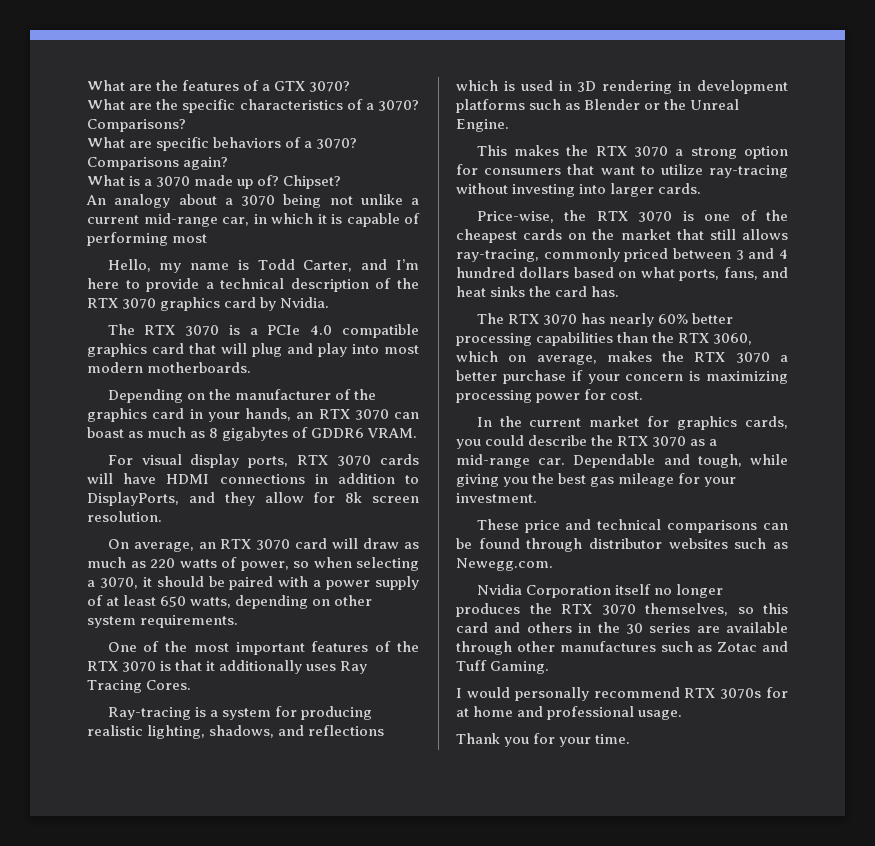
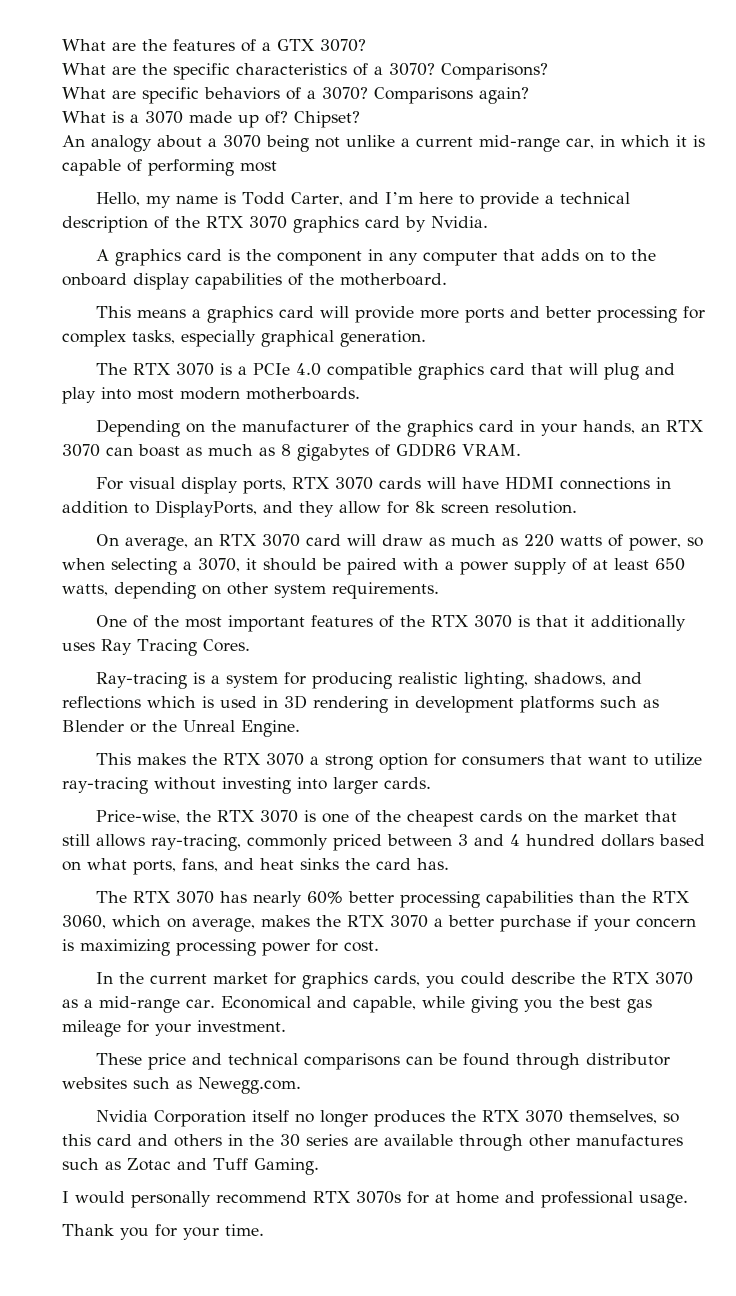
+ A graphics card is the component in any computer that adds on to the onboard display capabilities of the motherboard.
+ This means a graphics card will provide more ports and better processing for complex tasks, especially graphical generation.
- Dependable and tough, while giving you the best gas mileage for your investment.
+ Economical and capable, while giving you the best gas mileage for your investment.

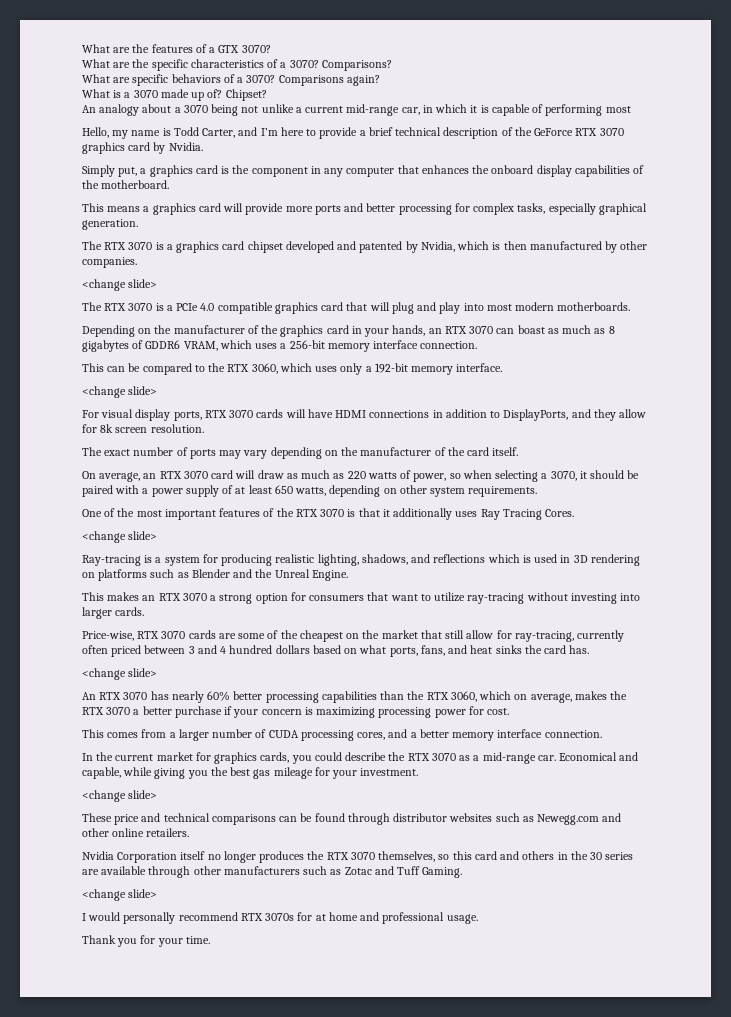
- Hello, my name is Todd Carter, and I’m here to provide a technical description of the RTX 3070 graphics card by Nvidia.
+ Hello, my name is Todd Carter, and I’m here to provide a brief technical description of the GeForce RTX 3070 graphics card by Nvidia.
- A graphics card is the component in any computer that adds on to the onboard display capabilities of the motherboard.
+ Simply put, a graphics card is the component in any computer that enhances the onboard display capabilities of the motherboard.
+ The RTX 3070 is a graphics card chipset developed and patented by Nvidia, which is then manufactured by other companies.
+ <change slide>
- Depending on the manufacturer of the graphics card in your hands, an RTX 3070 can boast as much as 8 gigabytes of GDDR6 VRAM.
+ Depending on the manufacturer of the graphics card in your hands, an RTX 3070 can boast as much as 8 gigabytes of GDDR6 VRAM, which uses a 256-bit memory interface connection.
+ This can be compared to the RTX 3060, which uses only a 192-bit memory interface.
+ <change slide>
+ The exact number of ports may vary depending on the manufacturer of the card itself.
  One of the most important features of the RTX 3070 is that it additionally uses Ray Tracing Cores.
+ <change slide>
- Ray-tracing is a system for producing realistic lighting, shadows, and reflections which is used in 3D rendering in development platforms such as Blender or the Unreal Engine.
+ Ray-tracing is a system for producing realistic lighting, shadows, and reflections which is used in 3D rendering on platforms such as Blender and the Unreal Engine.
- This makes the RTX 3070 a strong option for consumers that want to utilize ray-tracing without investing into larger cards.
+ This makes an RTX 3070 a strong option for consumers that want to utilize ray-tracing without investing into larger cards.
- Price-wise, the RTX 3070 is one of the cheapest cards on the market that still allows ray-tracing, commonly priced between 3 and 4 hundred dollars based on what ports, fans, and heat sinks the card has.
- The RTX 3070 has nearly 60% better processing capabilities than the RTX 3060, which on average, makes the RTX 3070 a better purchase if your concern is maximizing processing power for cost.
+ Price-wise, RTX 3070 cards are some of the cheapest on the market that still allow for ray-tracing, currently often priced between 3 and 4 hundred dollars based on what ports, fans, and heat sinks the card has.
+ <change slide>
+ An RTX 3070 has nearly 60% better processing capabilities than the RTX 3060, which on average, makes the RTX 3070 a better purchase if your concern is maximizing processing power for cost.
+ This comes from a larger number of CUDA processing cores, and a better memory interface connection.
  Economical and capable, while giving you the best gas mileage for your investment.
+ <change slide>
- These price and technical comparisons can be found through distributor websites such as Newegg.com.
+ These price and technical comparisons can be found through distributor websites such as Newegg.com and other online retailers.
- Nvidia Corporation itself no longer produces the RTX 3070 themselves, so this card and others in the 30 series are available through other manufactures such as Zotac and Tuff Gaming.
+ Nvidia Corporation itself no longer produces the RTX 3070 themselves, so this card and others in the 30 series are available through other manufacturers such as Zotac and Tuff Gaming.
+ <change slide>

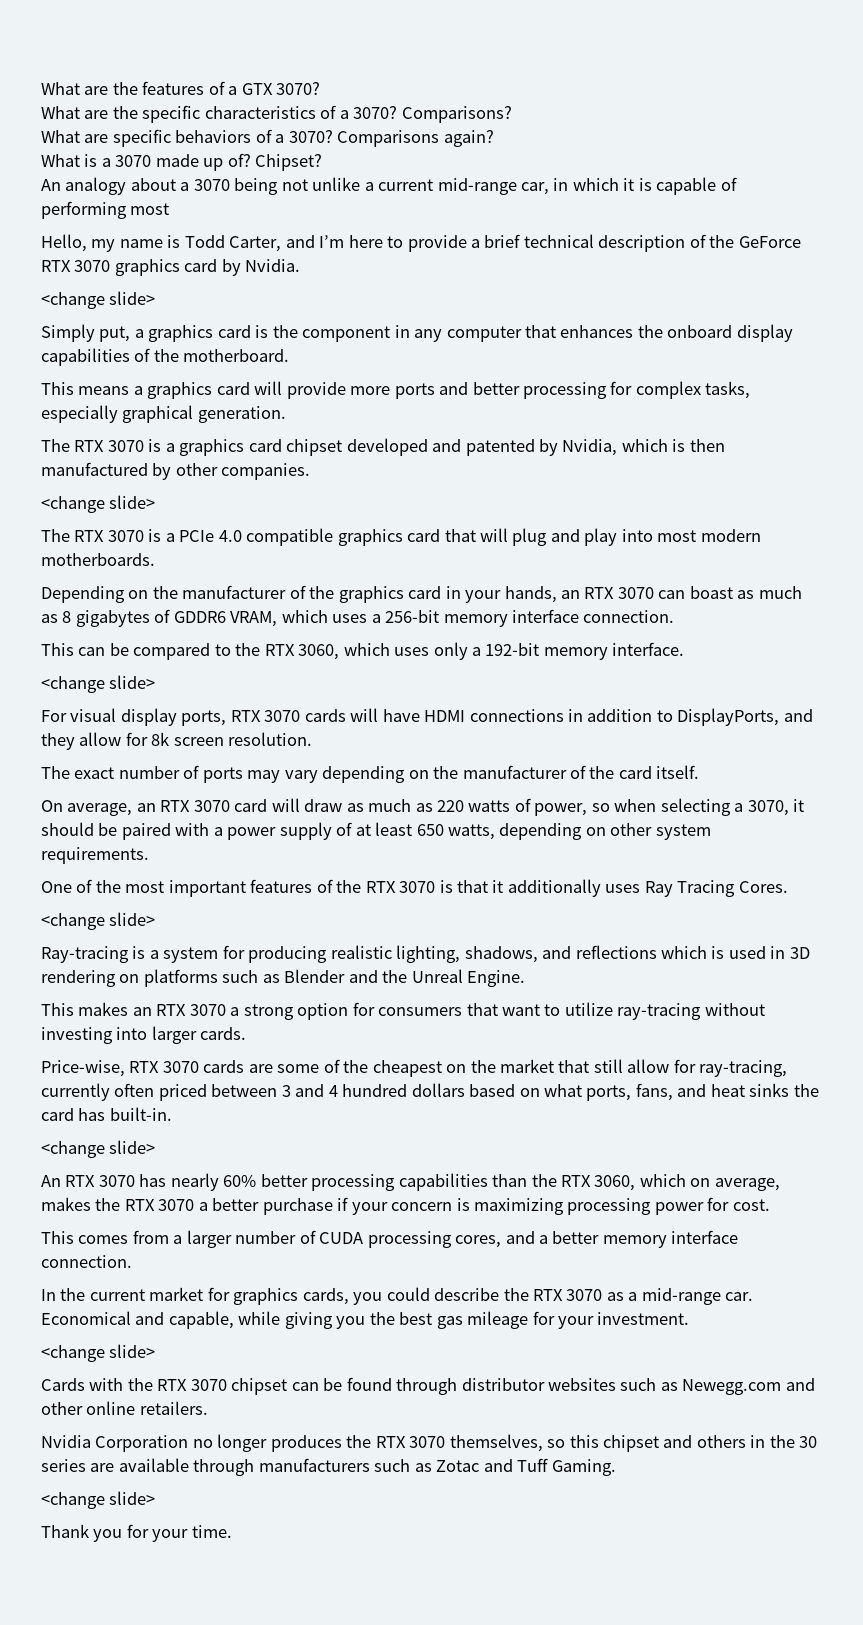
  Hello, my name is Todd Carter, and I’m here to provide a brief technical description of the GeForce RTX 3070 graphics card by Nvidia.
+ <change slide>
- Price-wise, RTX 3070 cards are some of the cheapest on the market that still allow for ray-tracing, currently often priced between 3 and 4 hundred dollars based on what ports, fans, and heat sinks the card has.
+ Price-wise, RTX 3070 cards are some of the cheapest on the market that still allow for ray-tracing, currently often priced between 3 and 4 hundred dollars based on what ports, fans, and heat sinks the card has built-in.
- These price and technical comparisons can be found through distributor websites such as Newegg.com and other online retailers.
+ Cards with the RTX 3070 chipset can be found through distributor websites such as Newegg.com and other online retailers.
- Nvidia Corporation itself no longer produces the RTX 3070 themselves, so this card and others in the 30 series are available through other manufacturers such as Zotac and Tuff Gaming.
+ Nvidia Corporation no longer produces the RTX 3070 themselves, so this chipset and others in the 30 series are available through manufacturers such as Zotac and Tuff Gaming.
- I would personally recommend RTX 3070s for at home and professional usage.

